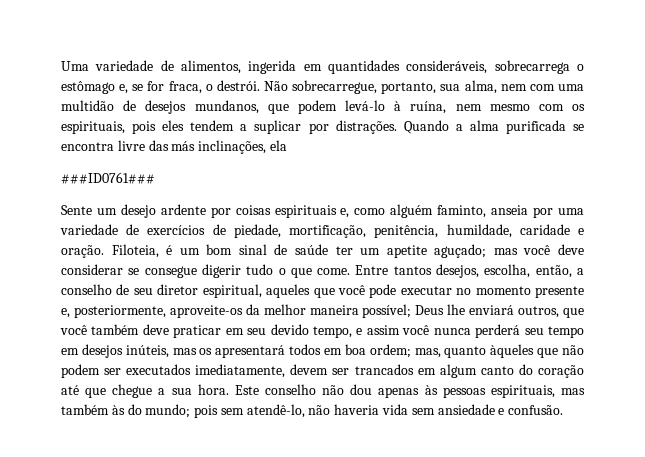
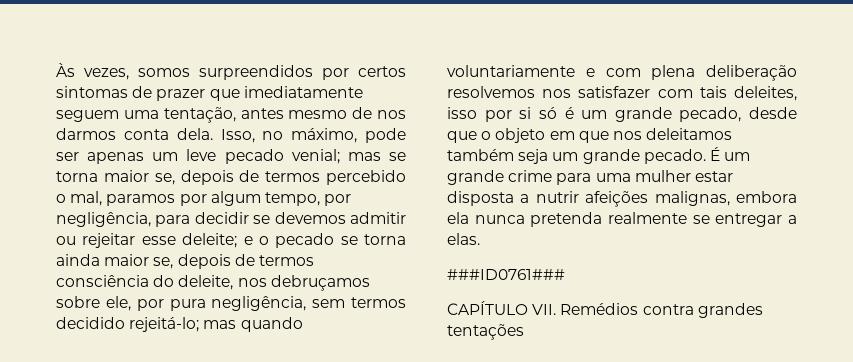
- Uma variedade de alimentos, ingerida em quantidades consideráveis, sobrecarrega o estômago e, se for fraca, o destrói. Não sobrecarregue, portanto, sua alma, nem com uma multidão de desejos mundanos, que podem levá-lo à ruína, nem mesmo com os espirituais, pois eles tendem a suplicar por distrações. Quando a alma purificada se encontra livre das más inclinações, ela
+ Às vezes, somos surpreendidos por certos sintomas de prazer que imediatamente seguem uma tentação, antes mesmo de nos darmos conta dela. Isso, no máximo, pode ser apenas um leve pecado venial; mas se torna maior se, depois de termos percebido o mal, paramos por algum tempo, por negligência, para decidir se devemos admitir ou rejeitar esse deleite; e o pecado se torna ainda maior se, depois de termos consciência do deleite, nos debruçamos sobre ele, por pura negligência, sem termos decidido rejeitá-lo; mas quando voluntariamente e com plena deliberação resolvemos nos satisfazer com tais deleites, isso por si só é um grande pecado, desde que o objeto em que nos deleitamos também seja um grande pecado. É um grande crime para uma mulher estar disposta a nutrir afeições malignas, embora ela nunca pretenda realmente se entregar a elas.
  ###ID0761###
- Sente um desejo ardente por coisas espirituais e, como alguém faminto, anseia por uma variedade de exercícios de piedade, mortificação, penitência, humildade, caridade e oração. Filoteia, é um bom sinal de saúde ter um apetite aguçado; mas você deve considerar se consegue digerir tudo o que come. Entre tantos desejos, escolha, então, a conselho de seu diretor espiritual, aqueles que você pode executar no momento presente e, posteriormente, aproveite-os da melhor maneira possível; Deus lhe enviará outros, que você também deve praticar em seu devido tempo, e assim você nunca perderá seu tempo em desejos inúteis, mas os apresentará todos em boa ordem; mas, quanto àqueles que não podem ser executados imediatamente, devem ser trancados em algum canto do coração até que chegue a sua hora. Este conselho não dou apenas às pessoas espirituais, mas também às do mundo; pois sem atendê-lo, não haveria vida sem ansiedade e confusão.
+ CAPÍTULO VII. Remédios contra grandes tentações

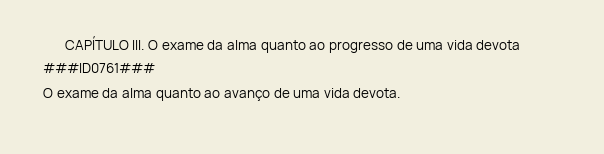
- Às vezes, somos surpreendidos por certos sintomas de prazer que imediatamente seguem uma tentação, antes mesmo de nos darmos conta dela. Isso, no máximo, pode ser apenas um leve pecado venial; mas se torna maior se, depois de termos percebido o mal, paramos por algum tempo, por negligência, para decidir se devemos admitir ou rejeitar esse deleite; e o pecado se torna ainda maior se, depois de termos consciência do deleite, nos debruçamos sobre ele, por pura negligência, sem termos decidido rejeitá-lo; mas quando voluntariamente e com plena deliberação resolvemos nos satisfazer com tais deleites, isso por si só é um grande pecado, desde que o objeto em que nos deleitamos também seja um grande pecado. É um grande crime para uma mulher estar disposta a nutrir afeições malignas, embora ela nunca pretenda realmente se entregar a elas.
+ CAPÍTULO III. O exame da alma quanto ao progresso de uma vida devota
  ###ID0761###
- CAPÍTULO VII. Remédios contra grandes tentações
+ O exame da alma quanto ao avanço de uma vida devota.

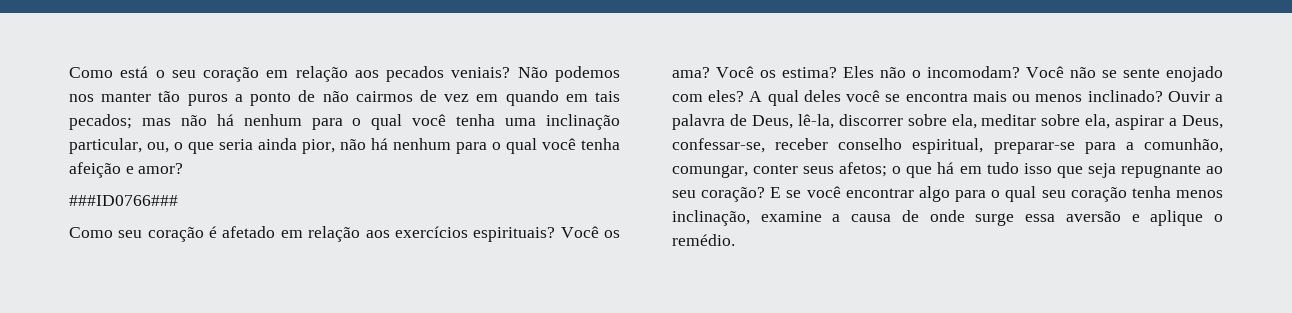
- CAPÍTULO III. O exame da alma quanto ao progresso de uma vida devota
- ###ID0761###
- O exame da alma quanto ao avanço de uma vida devota.
+ Como está o seu coração em relação aos pecados veniais? Não podemos nos manter tão puros a ponto de não cairmos de vez em quando em tais pecados; mas não há nenhum para o qual você tenha uma inclinação particular, ou, o que seria ainda pior, não há nenhum para o qual você tenha afeição e amor?
+ ###ID0766###
+ Como seu coração é afetado em relação aos exercícios espirituais? Você os ama? Você os estima? Eles não o incomodam? Você não se sente enojado com eles? A qual deles você se encontra mais ou menos inclinado? Ouvir a palavra de Deus, lê-la, discorrer sobre ela, meditar sobre ela, aspirar a Deus, confessar-se, receber conselho espiritual, preparar-se para a comunhão, comungar, conter seus afetos; o que há em tudo isso que seja repugnante ao seu coração? E se você encontrar algo para o qual seu coração tenha menos inclinação, examine a causa de onde surge essa aversão e aplique o remédio.

